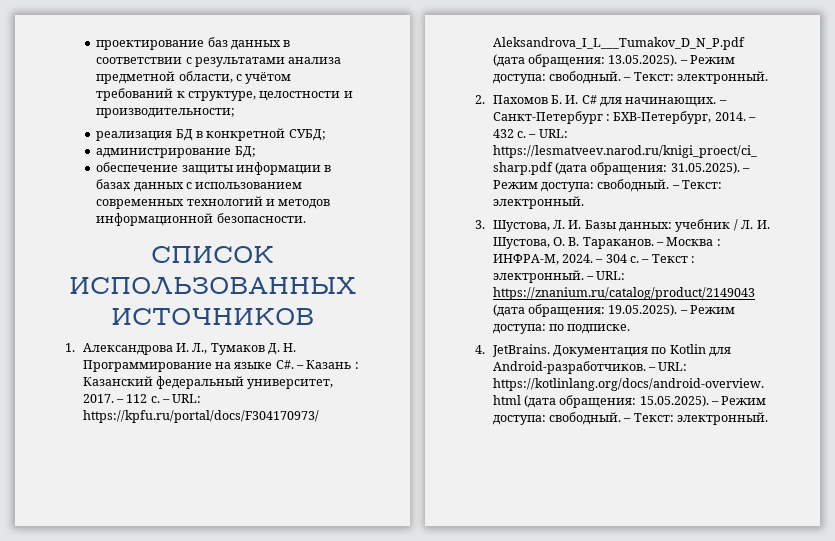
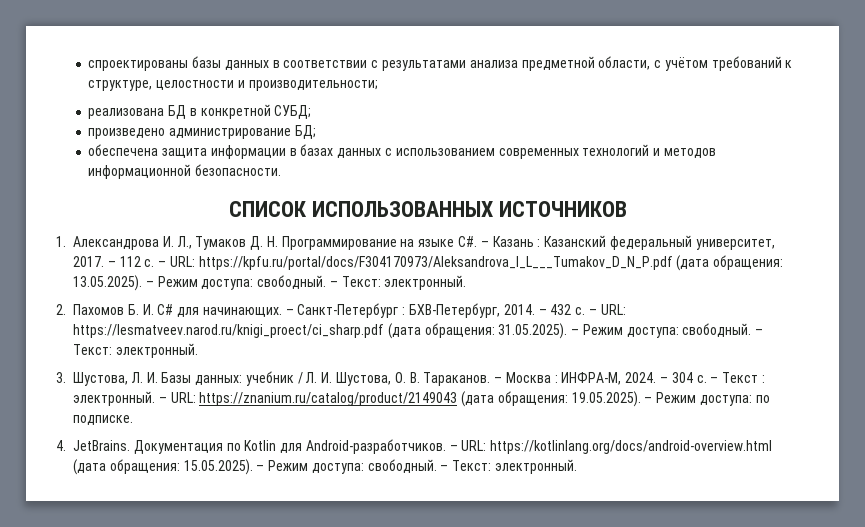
- проектирование баз данных в соответствии с результатами анализа предметной области, с учётом требований к структуре, целостности и производительности;
+ спроектированы базы данных в соответствии с результатами анализа предметной области, с учётом требований к структуре, целостности и производительности;
- реализация БД в конкретной СУБД;
+ реализована БД в конкретной СУБД;
- администрирование БД;
+ произведено администрирование БД;
- обеспечение защиты информации в базах данных с использованием современных технологий и методов информационной безопасности.
+ обеспечена защита информации в базах данных с использованием современных технологий и методов информационной безопасности.

